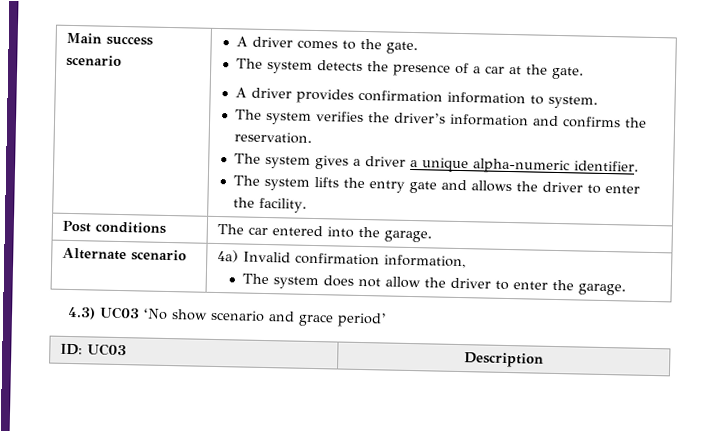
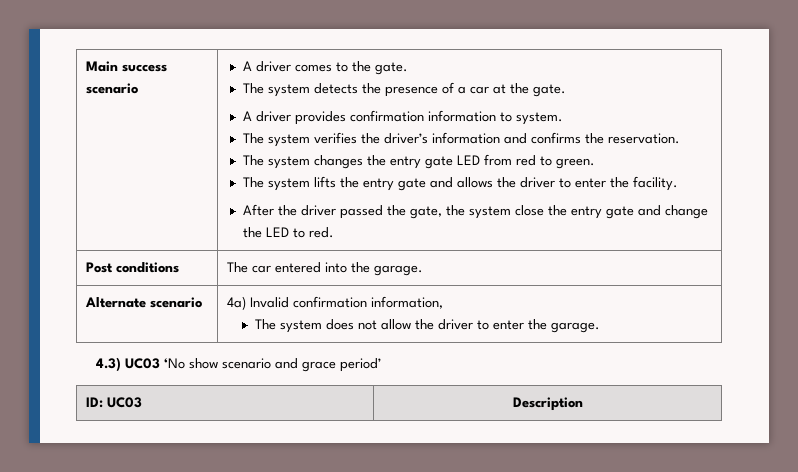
- The system gives a driver a unique alpha-numeric identifier.
+ The system changes the entry gate LED from red to green.
+ After the driver passed the gate, the system close the entry gate and change the LED to red.

